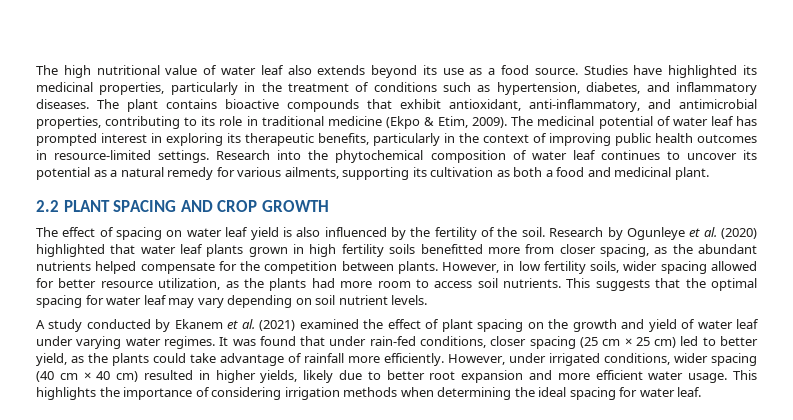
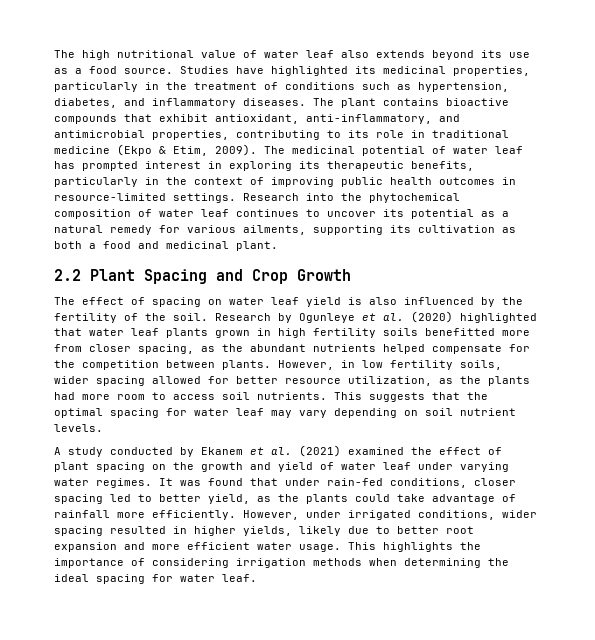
- 2.2 PLANT SPACING AND CROP GROWTH
+ 2.2 Plant Spacing and Crop Growth
- It was found that under rain-fed conditions, closer spacing (25 cm × 25 cm) led to better yield, as the plants could take advantage of rainfall more efficiently.
+ It was found that under rain-fed conditions, closer spacing led to better yield, as the plants could take advantage of rainfall more efficiently.
- However, under irrigated conditions, wider spacing (40 cm × 40 cm) resulted in higher yields, likely due to better root expansion and more efficient water usage.
+ However, under irrigated conditions, wider spacing resulted in higher yields, likely due to better root expansion and more efficient water usage.

